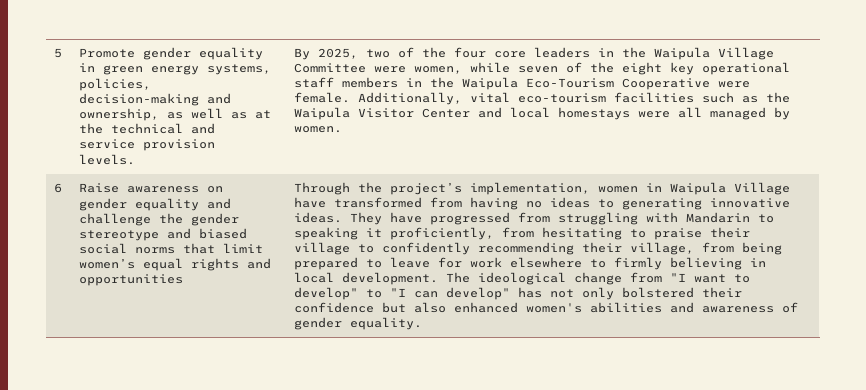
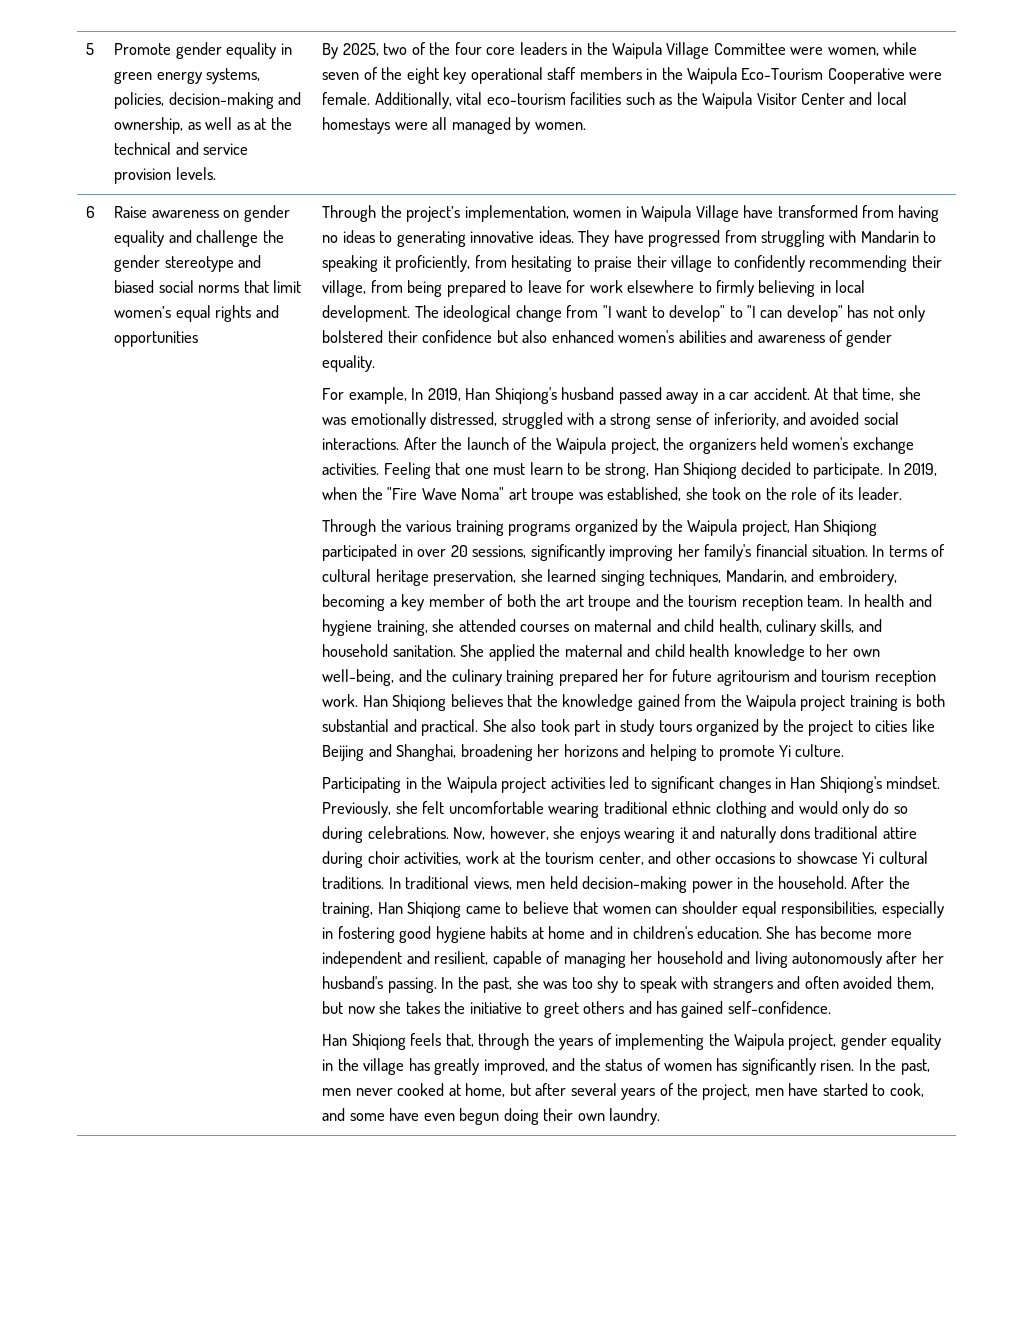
+ For example, In 2019, Han Shiqiong's husband passed away in a car accident. At that time, she was emotionally distressed, struggled with a strong sense of inferiority, and avoided social interactions. After the launch of the Waipula project, the organizers held women's exchange activities. Feeling that one must learn to be strong, Han Shiqiong decided to participate. In 2019, when the "Fire Wave Noma" art troupe was established, she took on the role of its leader.
+ Through the various training programs organized by the Waipula project, Han Shiqiong participated in over 20 sessions, significantly improving her family's financial situation. In terms of cultural heritage preservation, she learned singing techniques, Mandarin, and embroidery, becoming a key member of both the art troupe and the tourism reception team. In health and hygiene training, she attended courses on maternal and child health, culinary skills, and household sanitation. She applied the maternal and child health knowledge to her own well-being, and the culinary training prepared her for future agritourism and tourism reception work. Han Shiqiong believes that the knowledge gained from the Waipula project training is both substantial and practical. She also took part in study tours organized by the project to cities like Beijing and Shanghai, broadening her horizons and helping to promote Yi culture.
+ Participating in the Waipula project activities led to significant changes in Han Shiqiong's mindset. Previously, she felt uncomfortable wearing traditional ethnic clothing and would only do so during celebrations. Now, however, she enjoys wearing it and naturally dons traditional attire during choir activities, work at the tourism center, and other occasions to showcase Yi cultural traditions. In traditional views, men held decision-making power in the household. After the training, Han Shiqiong came to believe that women can shoulder equal responsibilities, especially in fostering good hygiene habits at home and in children's education. She has become more independent and resilient, capable of managing her household and living autonomously after her husband's passing. In the past, she was too shy to speak with strangers and often avoided them, but now she takes the initiative to greet others and has gained self-confidence.
+ Han Shiqiong feels that, through the years of implementing the Waipula project, gender equality in the village has greatly improved, and the status of women has significantly risen. In the past, men never cooked at home, but after several years of the project, men have started to cook, and some have even begun doing their own laundry.

